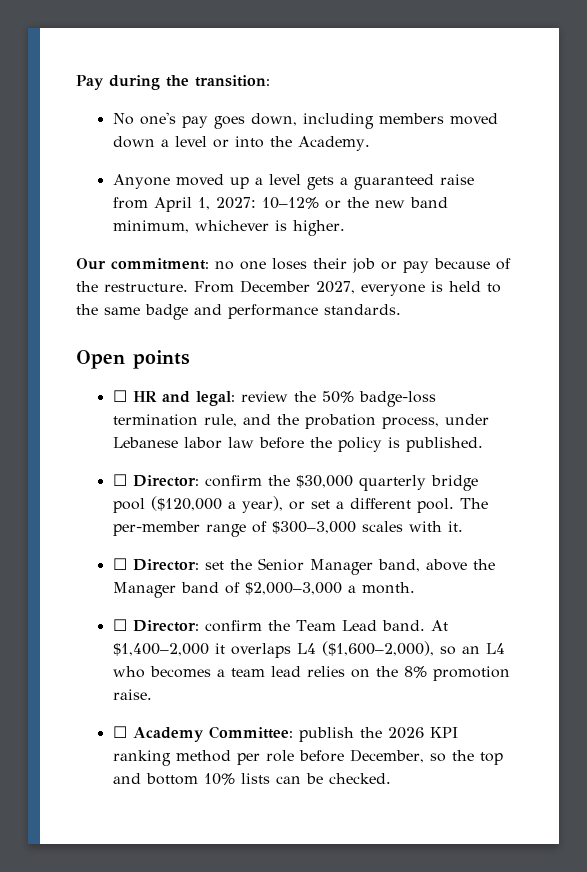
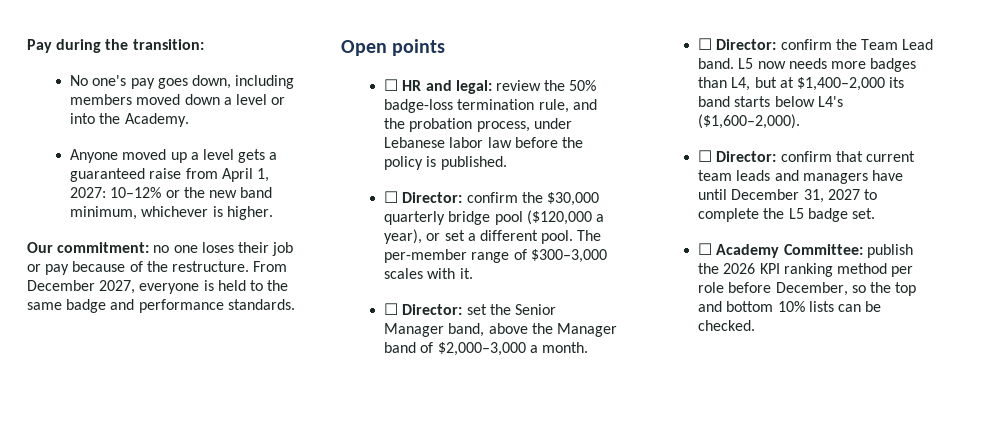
- At $1,400–2,000 it overlaps L4 ($1,600–2,000), so an L4 who becomes a team lead relies on the 8% promotion raise.
+ L5 now needs more badges than L4, but at $1,400–2,000 its band starts below L4's ($1,600–2,000).
+ ☐ Director: confirm that current team leads and managers have until December 31, 2027 to complete the L5 badge set.

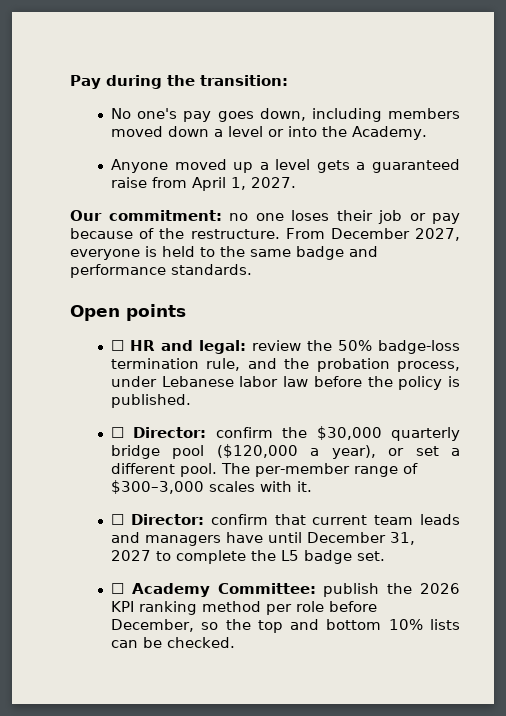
- Anyone moved up a level gets a guaranteed raise from April 1, 2027: 10–12% or the new band minimum, whichever is higher.
+ Anyone moved up a level gets a guaranteed raise from April 1, 2027.
- ☐ Director: set the Senior Manager band, above the Manager band of $2,000–3,000 a month.
- ☐ Director: confirm the Team Lead band. L5 now needs more badges than L4, but at $1,400–2,000 its band starts below L4's ($1,600–2,000).

